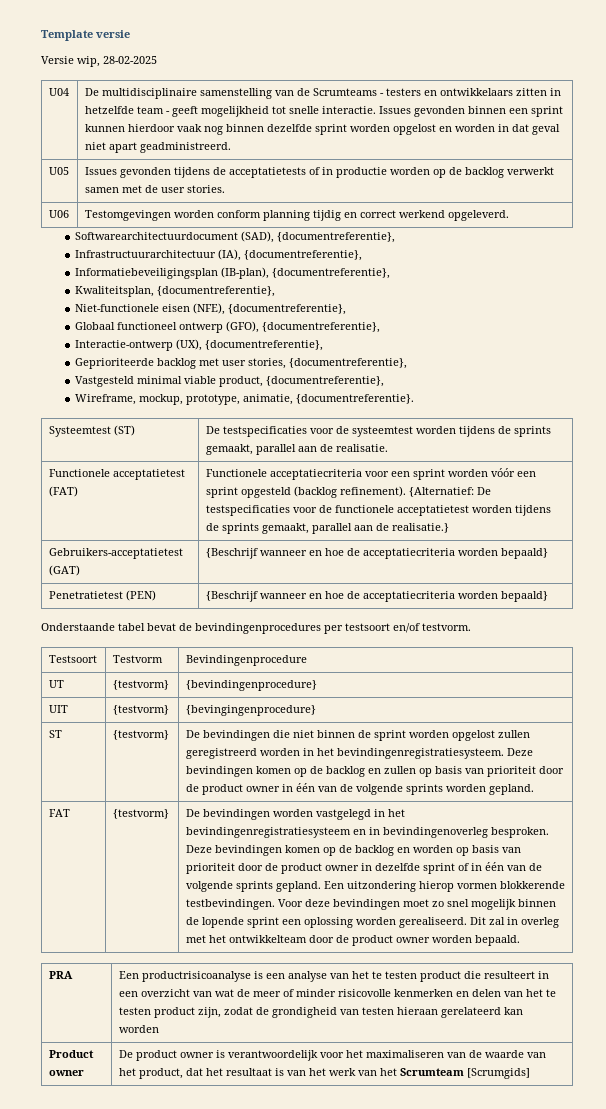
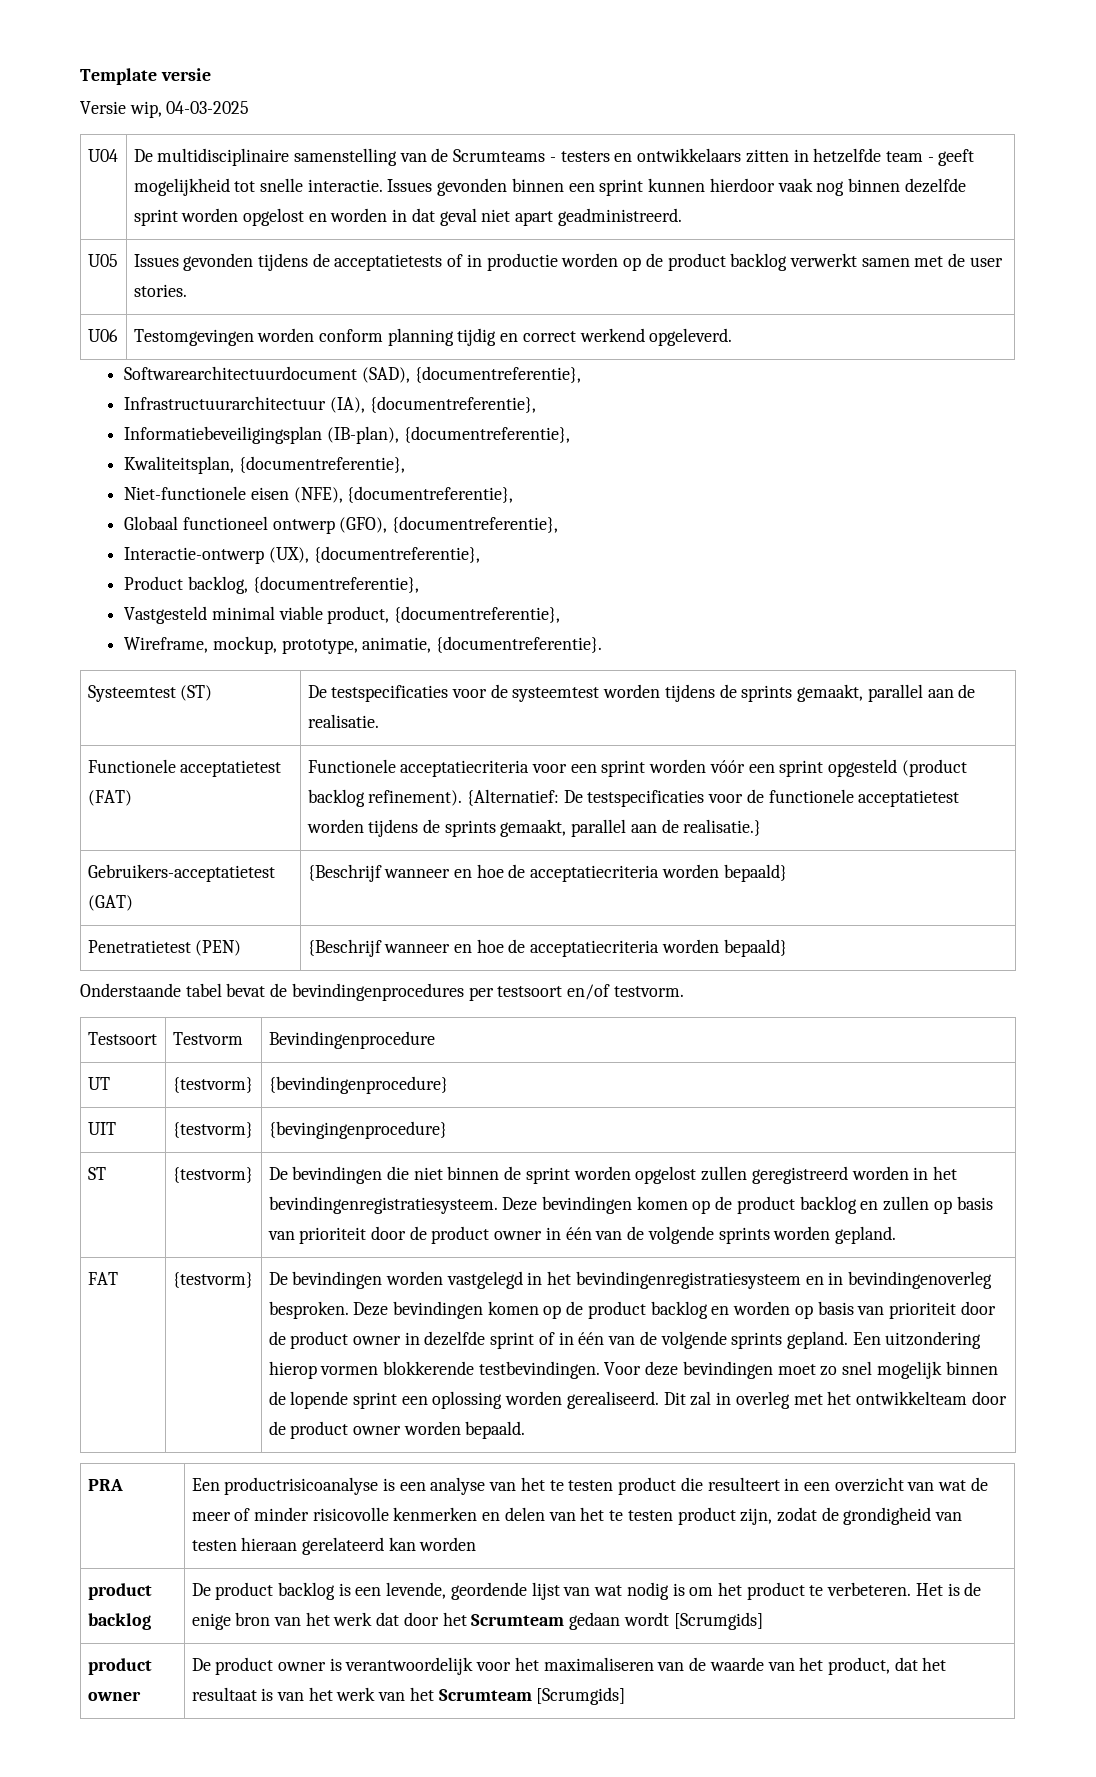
- Versie wip, 28-02-2025
+ Versie wip, 04-03-2025
- U05 | Issues gevonden tijdens de acceptatietests of in productie worden op de backlog verwerkt samen met de user stories.
+ U05 | Issues gevonden tijdens de acceptatietests of in productie worden op de product backlog verwerkt samen met de user stories.
- Geprioriteerde backlog met user stories, {documentreferentie},
+ Product backlog, {documentreferentie},
- Functionele acceptatietest (FAT) | Functionele acceptatiecriteria voor een sprint worden vóór een sprint opgesteld (backlog refinement). {Alternatief: De testspecificaties voor de functionele acceptatietest worden tijdens de sprints gemaakt, parallel aan de realisatie.}
+ Functionele acceptatietest (FAT) | Functionele acceptatiecriteria voor een sprint worden vóór een sprint opgesteld (product backlog refinement). {Alternatief: De testspecificaties voor de functionele acceptatietest worden tijdens de sprints gemaakt, parallel aan de realisatie.}
- Deze bevindingen komen op de backlog en zullen op basis van prioriteit door de product owner in één van de volgende sprints worden gepland.
+ Deze bevindingen komen op de product backlog en zullen op basis van prioriteit door de product owner in één van de volgende sprints worden gepland.
- Deze bevindingen komen op de backlog en worden op basis van prioriteit door de product owner in dezelfde sprint of in één van de volgende sprints gepland.
+ Deze bevindingen komen op de product backlog en worden op basis van prioriteit door de product owner in dezelfde sprint of in één van de volgende sprints gepland.
- Product owner | De product owner is verantwoordelijk voor het maximaliseren van de waarde van het product, dat het resultaat is van het werk van het Scrumteam [Scrumgids]
+ product backlog | De product backlog is een levende, geordende lijst van wat nodig is om het product te verbeteren. Het is de enige bron van het werk dat door het Scrumteam gedaan wordt [Scrumgids]
+ product owner | De product owner is verantwoordelijk voor het maximaliseren van de waarde van het product, dat het resultaat is van het werk van het Scrumteam [Scrumgids]

